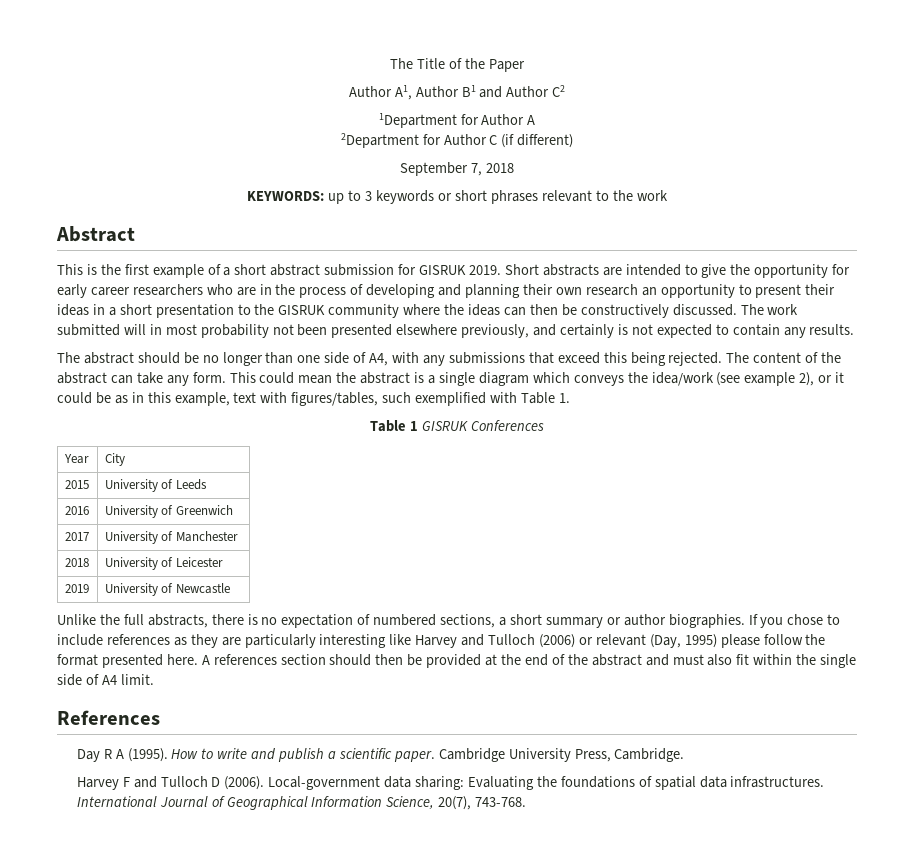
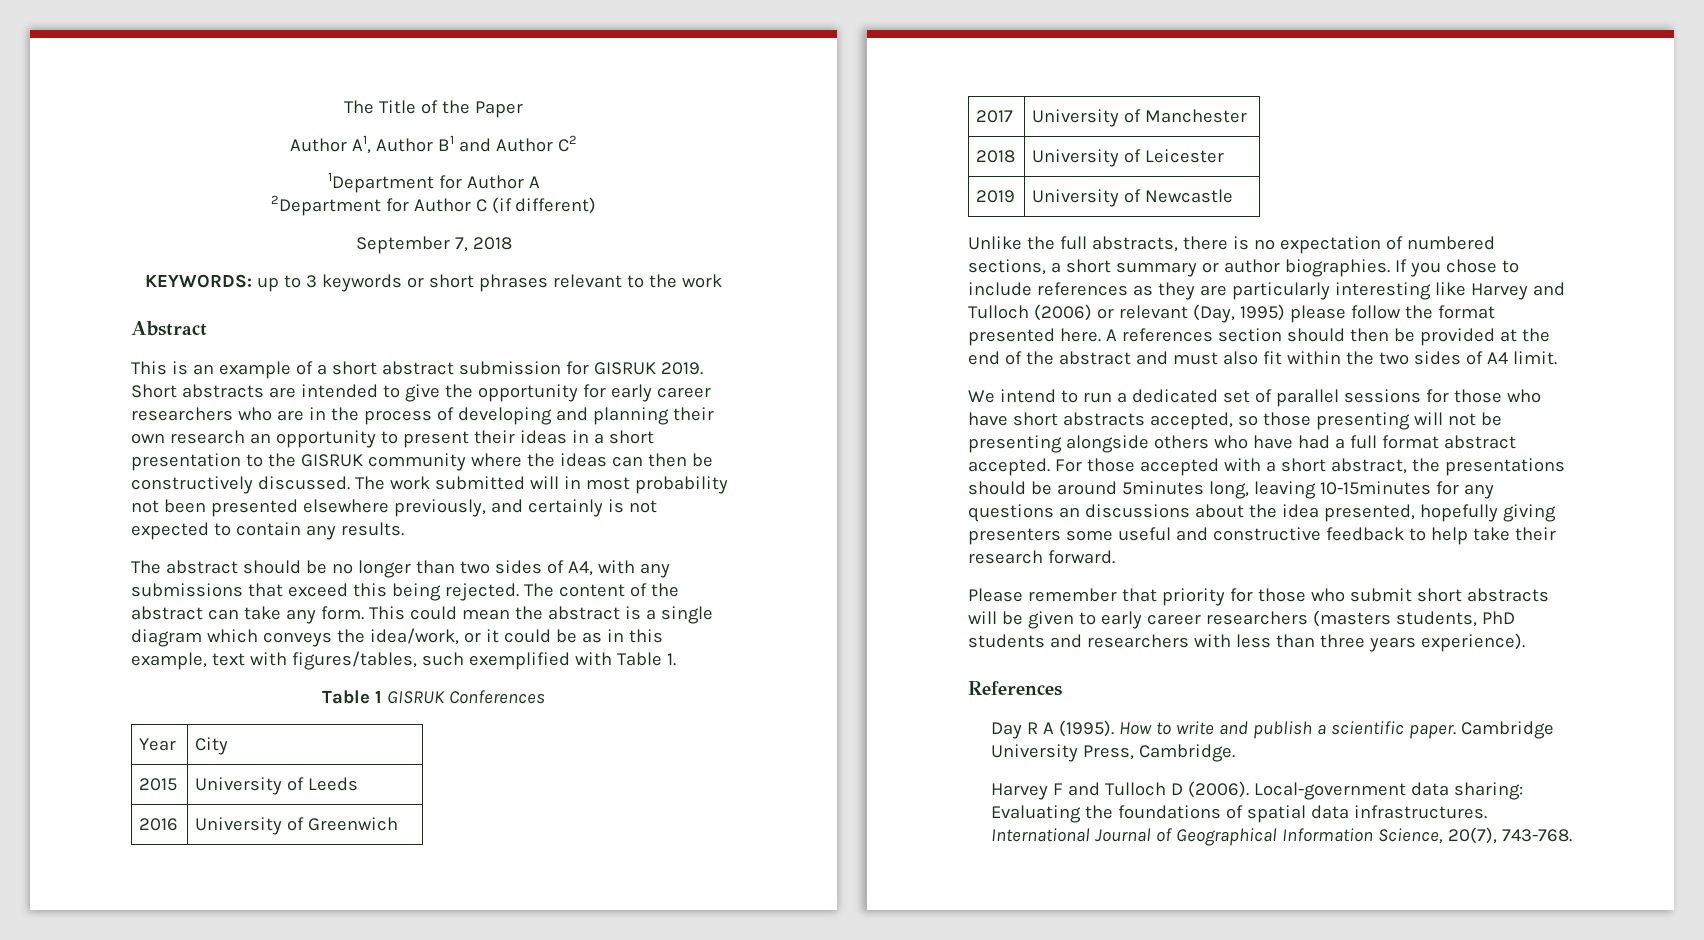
- This is the first example of a short abstract submission for GISRUK 2019.
+ This is an example of a short abstract submission for GISRUK 2019.
- The abstract should be no longer than one side of A4, with any submissions that exceed this being rejected.
+ The abstract should be no longer than two sides of A4, with any submissions that exceed this being rejected.
- This could mean the abstract is a single diagram which conveys the idea/work (see example 2), or it could be as in this example, text with figures/tables, such exemplified with Table 1.
+ This could mean the abstract is a single diagram which conveys the idea/work, or it could be as in this example, text with figures/tables, such exemplified with Table 1.
- A references section should then be provided at the end of the abstract and must also fit within the single side of A4 limit.
+ A references section should then be provided at the end of the abstract and must also fit within the two sides of A4 limit.
+ We intend to run a dedicated set of parallel sessions for those who have short abstracts accepted, so those presenting will not be presenting alongside others who have had a full format abstract accepted. For those accepted with a short abstract, the presentations should be around 5minutes long, leaving 10-15minutes for any questions an discussions about the idea presented, hopefully giving presenters some useful and constructive feedback to help take their research forward.
+ Please remember that priority for those who submit short abstracts will be given to early career researchers (masters students, PhD students and researchers with less than three years experience).

